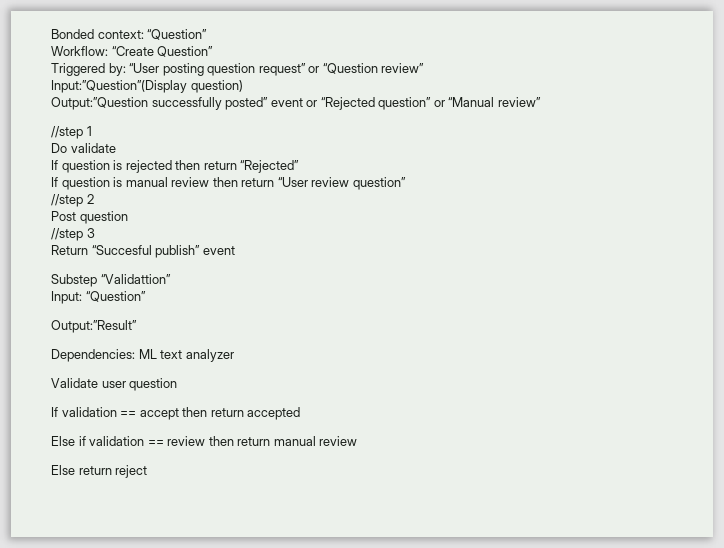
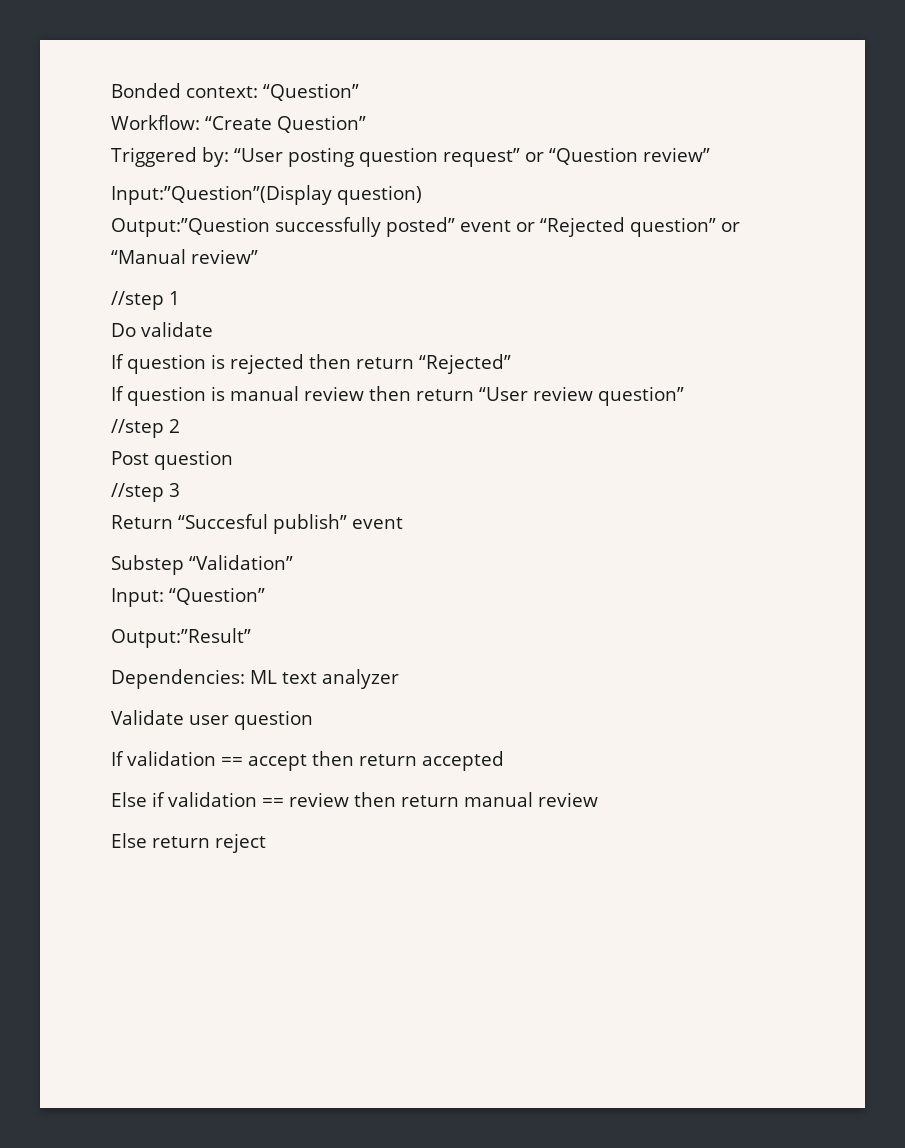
- Substep “Validattion”
+ Substep “Validation”

